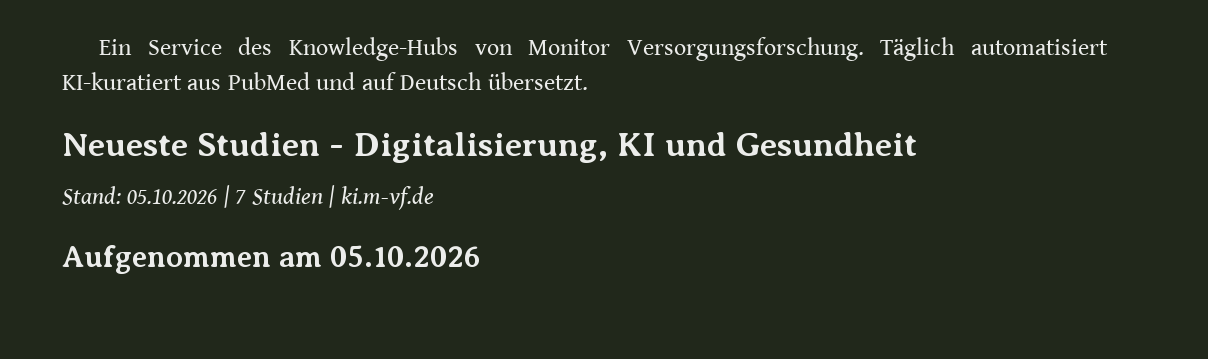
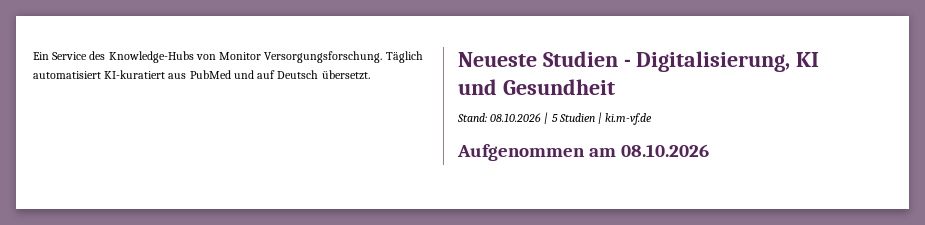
- Stand: 05.10.2026 | 7 Studien | ki.m-vf.de
+ Stand: 08.10.2026 | 5 Studien | ki.m-vf.de
- Aufgenommen am 05.10.2026
+ Aufgenommen am 08.10.2026

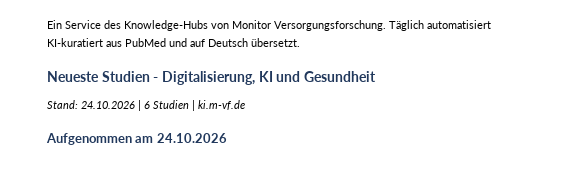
- Stand: 08.10.2026 | 5 Studien | ki.m-vf.de
+ Stand: 24.10.2026 | 6 Studien | ki.m-vf.de
- Aufgenommen am 08.10.2026
+ Aufgenommen am 24.10.2026

